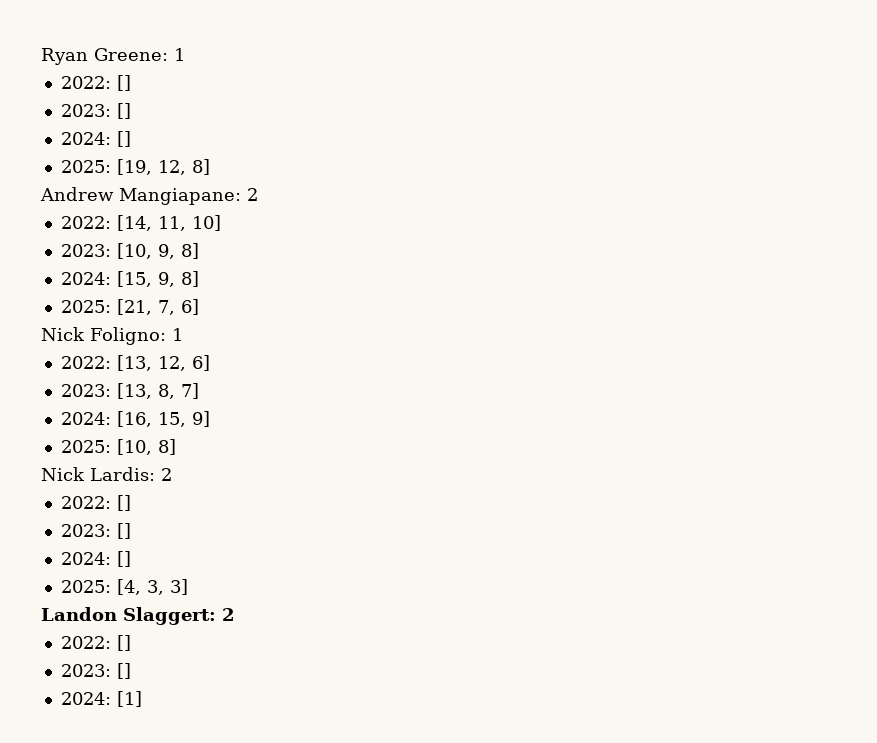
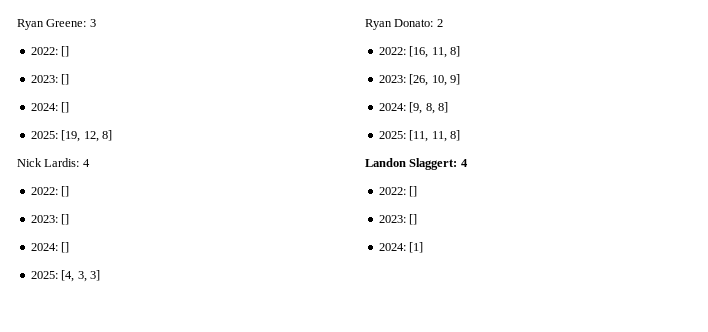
- Ryan Greene: 1
+ Ryan Greene: 3
- Andrew Mangiapane: 2
- 2022: [14, 11, 10]
- 2023: [10, 9, 8]
- 2024: [15, 9, 8]
- 2025: [21, 7, 6]
- Nick Foligno: 1
- 2022: [13, 12, 6]
- 2023: [13, 8, 7]
- 2024: [16, 15, 9]
- 2025: [10, 8]
- Nick Lardis: 2
+ Nick Lardis: 4
+ Ryan Donato: 2
+ 2022: [16, 11, 8]
+ 2023: [26, 10, 9]
+ 2024: [9, 8, 8]
+ 2025: [11, 11, 8]
- Landon Slaggert: 2
+ Landon Slaggert: 4

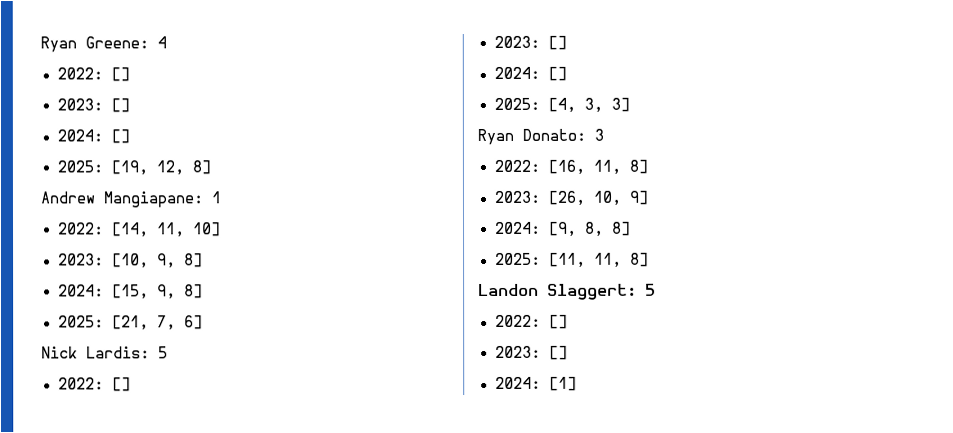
- Ryan Greene: 3
+ Ryan Greene: 4
+ Andrew Mangiapane: 1
+ 2022: [14, 11, 10]
+ 2023: [10, 9, 8]
+ 2024: [15, 9, 8]
+ 2025: [21, 7, 6]
- Nick Lardis: 4
+ Nick Lardis: 5
- Ryan Donato: 2
+ Ryan Donato: 3
- Landon Slaggert: 4
+ Landon Slaggert: 5

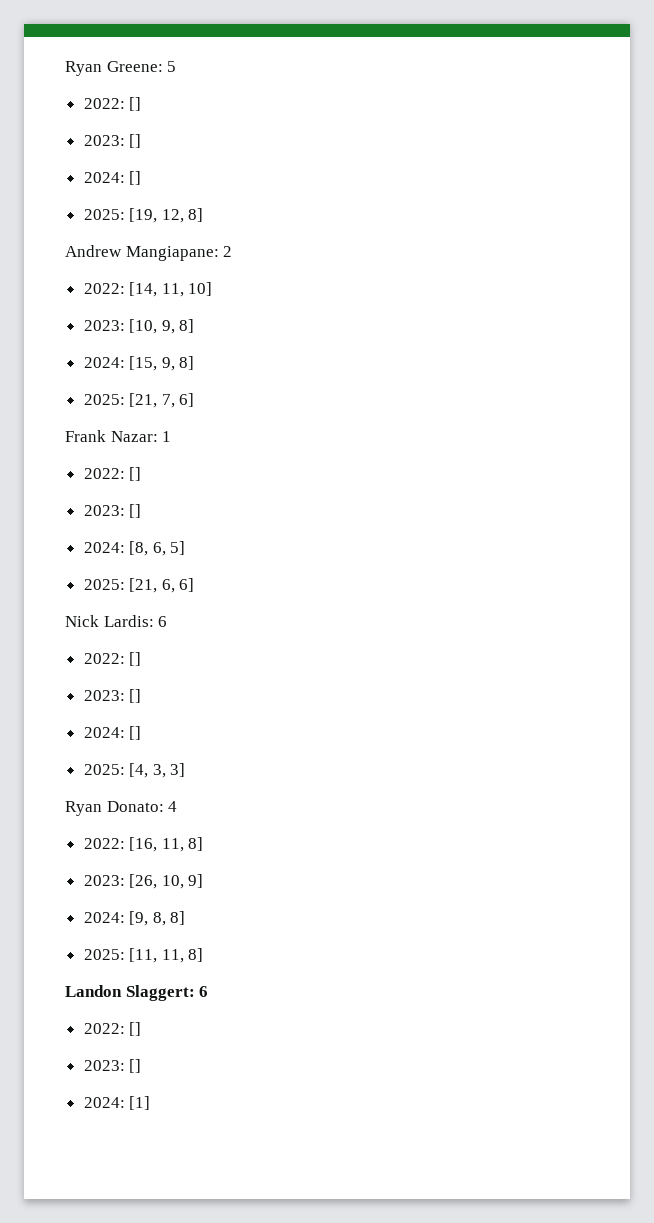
- Ryan Greene: 4
+ Ryan Greene: 5
- Andrew Mangiapane: 1
+ Andrew Mangiapane: 2
+ Frank Nazar: 1
+ 2022: []
+ 2023: []
+ 2024: [8, 6, 5]
+ 2025: [21, 6, 6]
- Nick Lardis: 5
+ Nick Lardis: 6
- Ryan Donato: 3
+ Ryan Donato: 4
- Landon Slaggert: 5
+ Landon Slaggert: 6

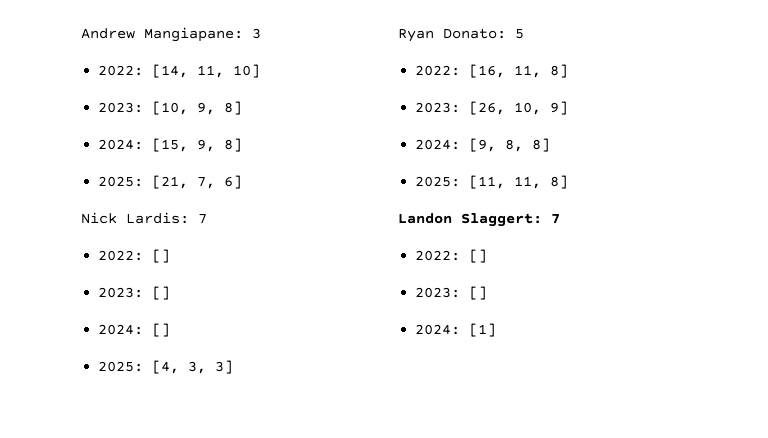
- Ryan Greene: 5
- 2022: []
- 2023: []
- 2024: []
- 2025: [19, 12, 8]
- Andrew Mangiapane: 2
+ Andrew Mangiapane: 3
- Frank Nazar: 1
- 2022: []
- 2023: []
- 2024: [8, 6, 5]
- 2025: [21, 6, 6]
- Nick Lardis: 6
+ Nick Lardis: 7
- Ryan Donato: 4
+ Ryan Donato: 5
- Landon Slaggert: 6
+ Landon Slaggert: 7

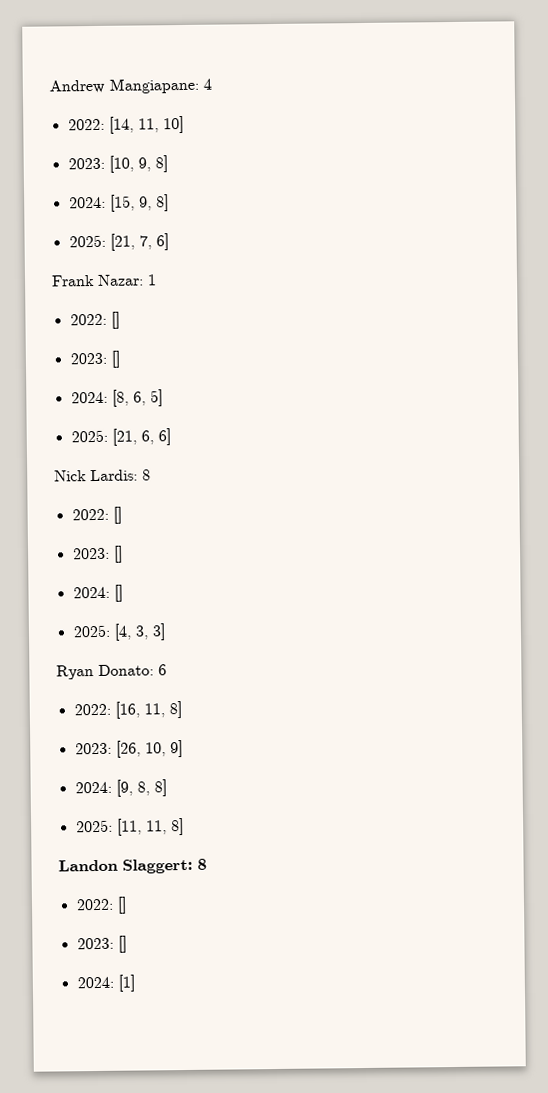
- Andrew Mangiapane: 3
+ Andrew Mangiapane: 4
+ Frank Nazar: 1
+ 2022: []
+ 2023: []
+ 2024: [8, 6, 5]
+ 2025: [21, 6, 6]
- Nick Lardis: 7
+ Nick Lardis: 8
- Ryan Donato: 5
+ Ryan Donato: 6
- Landon Slaggert: 7
+ Landon Slaggert: 8

